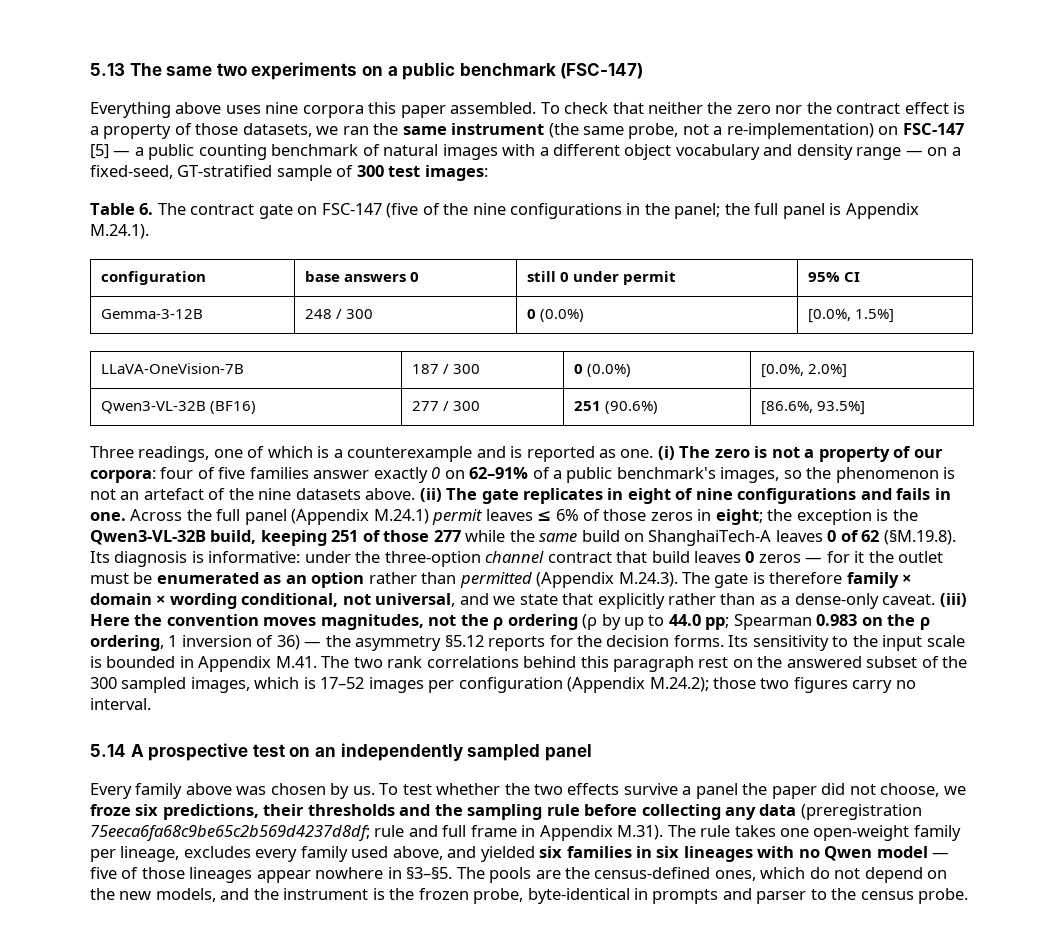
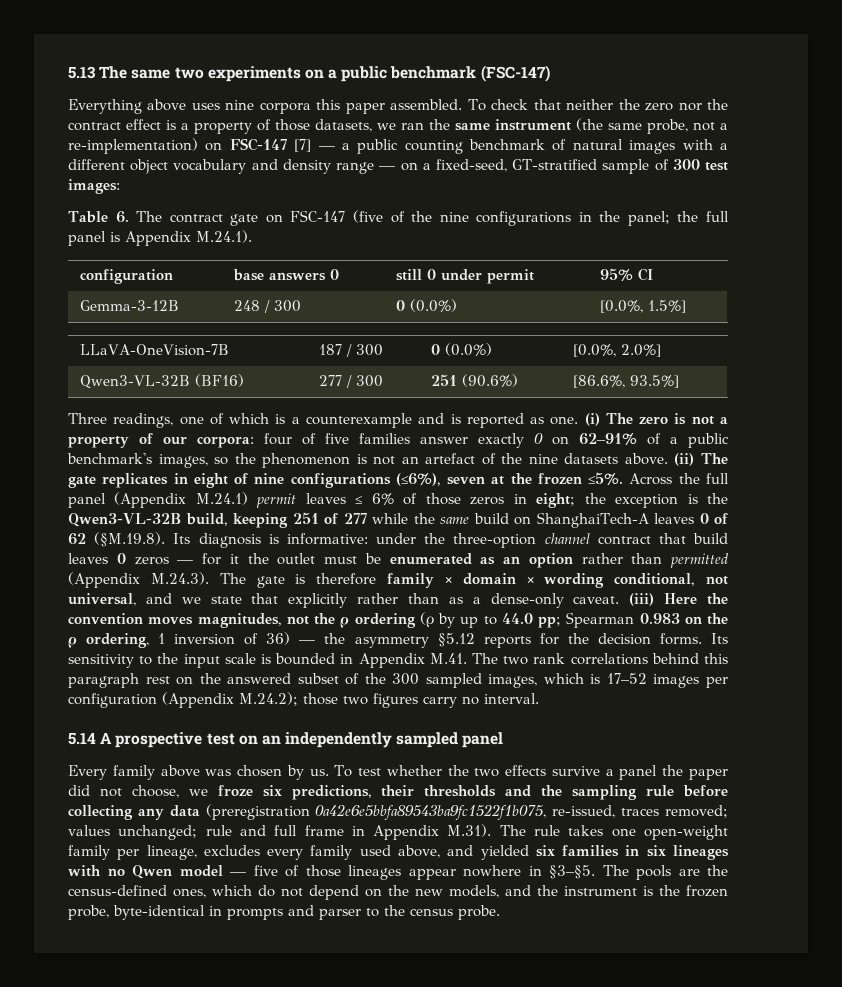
- To check that neither the zero nor the contract effect is a property of those datasets, we ran the same instrument (the same probe, not a re-implementation) on FSC-147 [5] — a public counting benchmark of natural images with a different object vocabulary and density range — on a fixed-seed, GT-stratified sample of 300 test images:
+ To check that neither the zero nor the contract effect is a property of those datasets, we ran the same instrument (the same probe, not a re-implementation) on FSC-147 [7] — a public counting benchmark of natural images with a different object vocabulary and density range — on a fixed-seed, GT-stratified sample of 300 test images:
- (ii) The gate replicates in eight of nine configurations and fails in one.
+ (ii) The gate replicates in eight of nine configurations (≤6%), seven at the frozen ≤5%.
- the exception is the Qwen3-VL-32B build, keeping 251 of those 277 while the same build on ShanghaiTech-A leaves 0 of 62 (§M.19.8). Its diagnosis is informative:
+ the exception is the Qwen3-VL-32B build, keeping 251 of 277 while the same build on ShanghaiTech-A leaves 0 of 62 (§M.19.8). Its diagnosis is informative:
- To test whether the two effects survive a panel the paper did not choose, we froze six predictions, their thresholds and the sampling rule before collecting any data (preregistration 75eeca6fa68c9be65c2b569d4237d8df;
+ To test whether the two effects survive a panel the paper did not choose, we froze six predictions, their thresholds and the sampling rule before collecting any data (preregistration 0a42e6e5bbfa89543ba9fc1522f1b075, re-issued, traces removed; values unchanged;

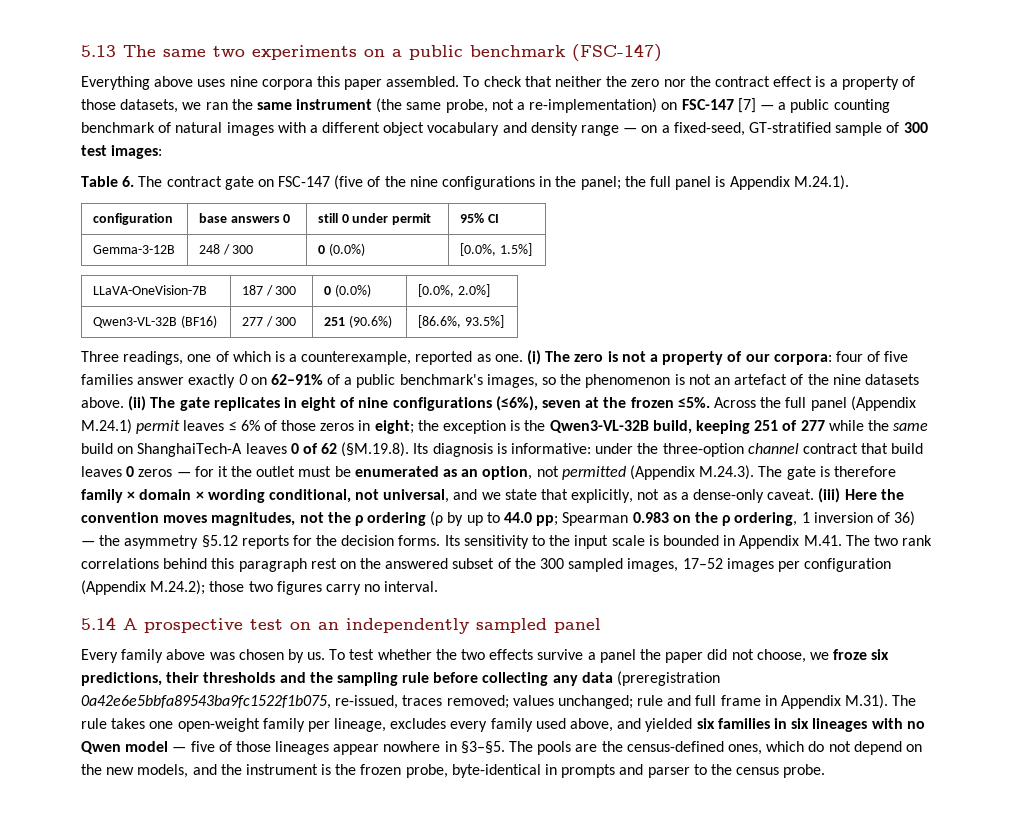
- Three readings, one of which is a counterexample and is reported as one.
+ Three readings, one of which is a counterexample, reported as one.
- under the three-option channel contract that build leaves 0 zeros — for it the outlet must be enumerated as an option rather than permitted (Appendix M.24.3). The gate is therefore family × domain × wording conditional, not universal, and we state that explicitly rather than as a dense-only caveat.
+ under the three-option channel contract that build leaves 0 zeros — for it the outlet must be enumerated as an option, not permitted (Appendix M.24.3). The gate is therefore family × domain × wording conditional, not universal, and we state that explicitly, not as a dense-only caveat.
- Its sensitivity to the input scale is bounded in Appendix M.41. The two rank correlations behind this paragraph rest on the answered subset of the 300 sampled images, which is 17–52 images per configuration (Appendix M.24.2); those two figures carry no interval.
+ Its sensitivity to the input scale is bounded in Appendix M.41. The two rank correlations behind this paragraph rest on the answered subset of the 300 sampled images, 17–52 images per configuration (Appendix M.24.2); those two figures carry no interval.

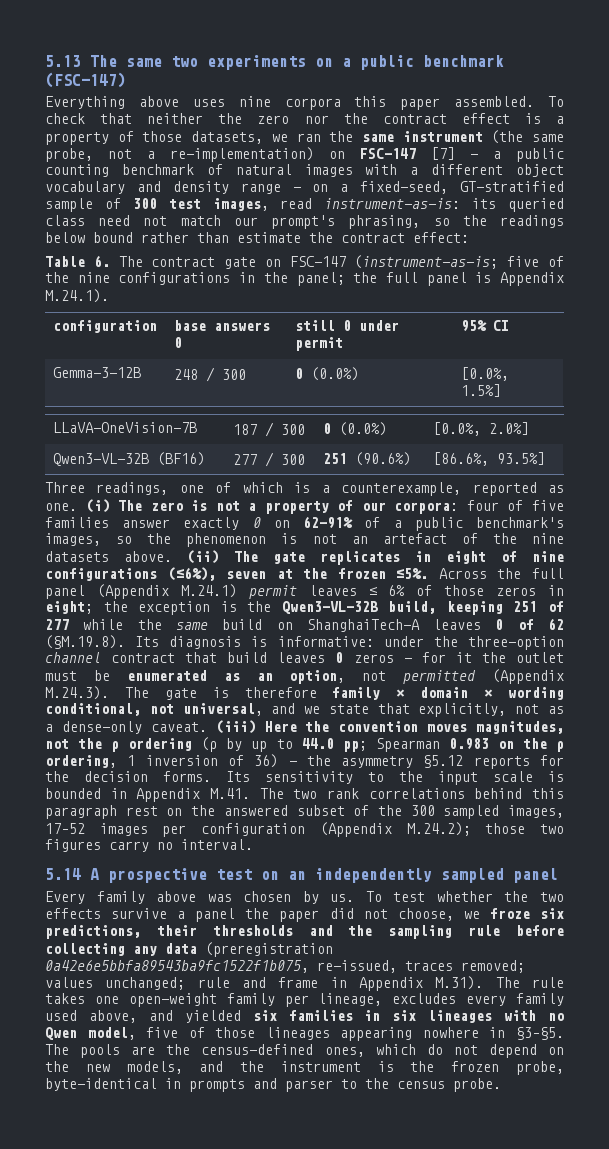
- To check that neither the zero nor the contract effect is a property of those datasets, we ran the same instrument (the same probe, not a re-implementation) on FSC-147 [7] — a public counting benchmark of natural images with a different object vocabulary and density range — on a fixed-seed, GT-stratified sample of 300 test images:
+ To check that neither the zero nor the contract effect is a property of those datasets, we ran the same instrument (the same probe, not a re-implementation) on FSC-147 [7] — a public counting benchmark of natural images with a different object vocabulary and density range — on a fixed-seed, GT-stratified sample of 300 test images, read instrument-as-is: its queried class need not match our prompt's phrasing, so the readings below bound rather than estimate the contract effect:
- Table 6. The contract gate on FSC-147 (five of the nine configurations in the panel; the full panel is Appendix M.24.1).
+ Table 6. The contract gate on FSC-147 (instrument-as-is; five of the nine configurations in the panel; the full panel is Appendix M.24.1).
- rule and full frame in Appendix M.31). The rule takes one open-weight family per lineage, excludes every family used above, and yielded six families in six lineages with no Qwen model — five of those lineages appear nowhere in §3–§5.
+ rule and frame in Appendix M.31). The rule takes one open-weight family per lineage, excludes every family used above, and yielded six families in six lineages with no Qwen model, five of those lineages appearing nowhere in §3–§5.

